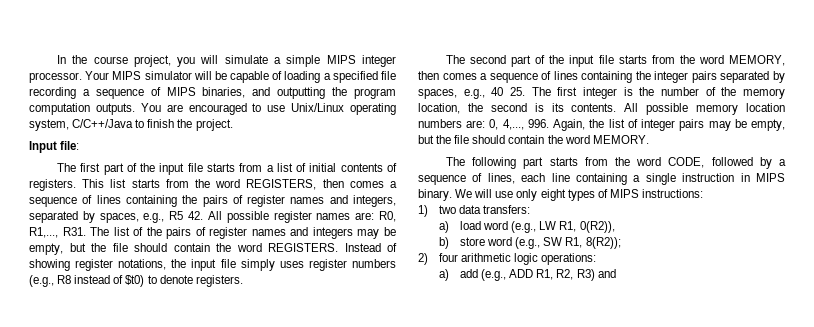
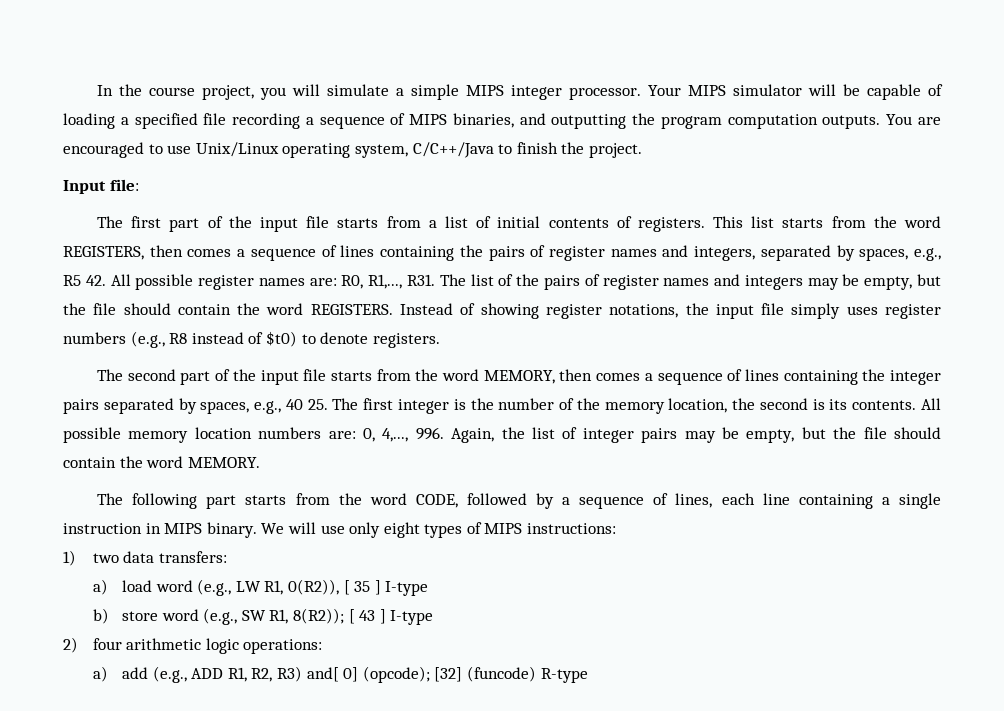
- a) load word (e.g., LW R1, 0(R2)),
+ a) load word (e.g., LW R1, 0(R2)), [ 35 ] I-type
- b) store word (e.g., SW R1, 8(R2));
+ b) store word (e.g., SW R1, 8(R2)); [ 43 ] I-type
- a) add (e.g., ADD R1, R2, R3) and
+ a) add (e.g., ADD R1, R2, R3) and[ 0] (opcode); [32] (funcode) R-type

